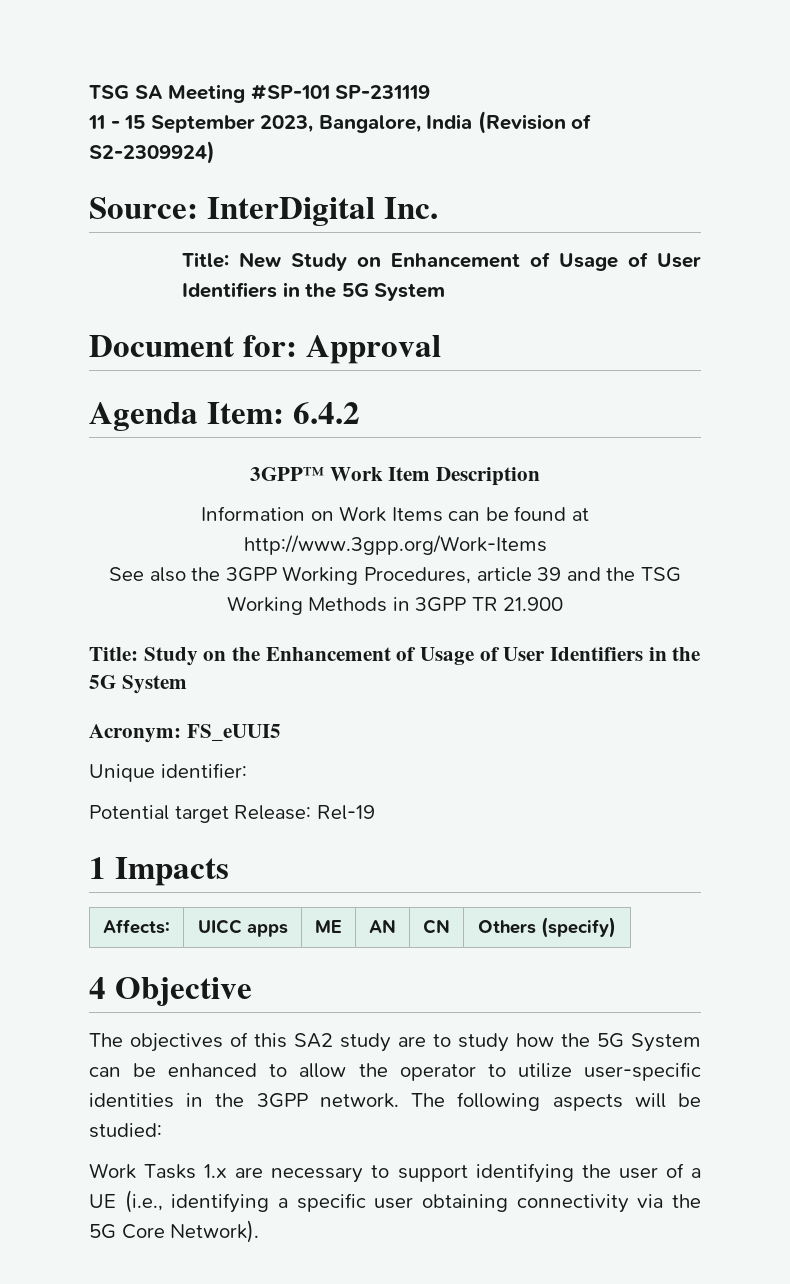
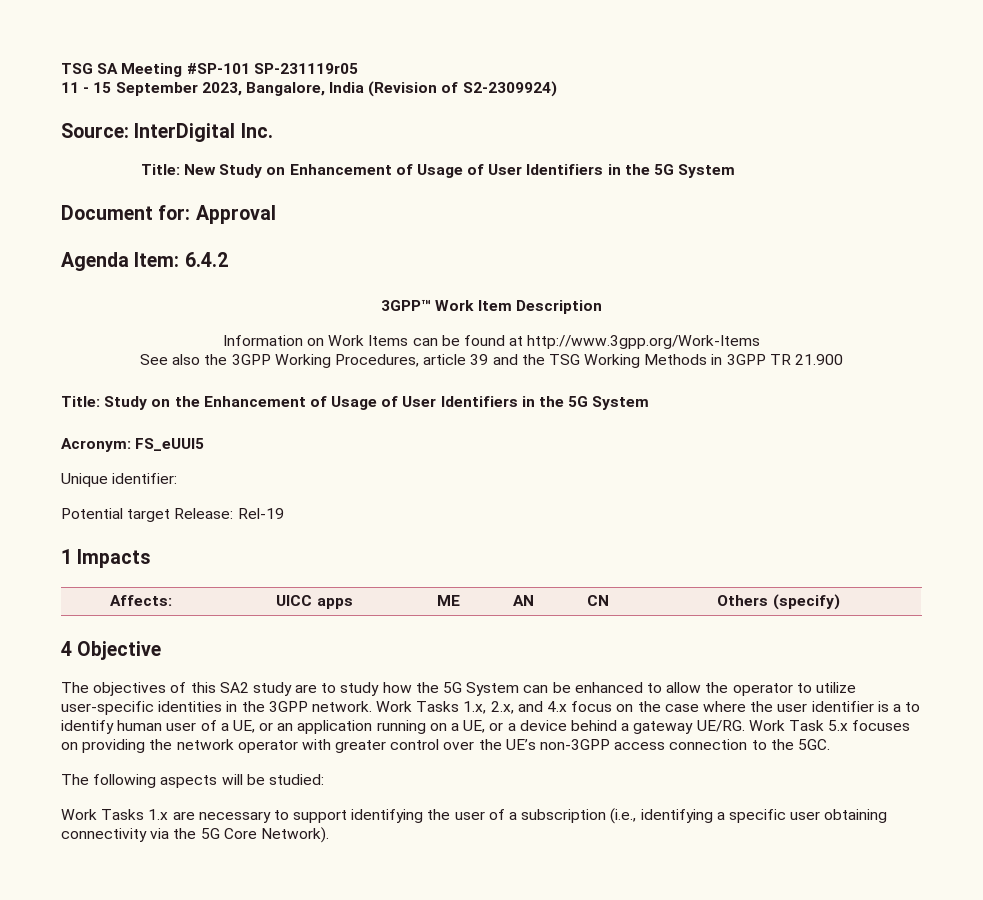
- TSG SA Meeting #SP-101 SP-231119
+ TSG SA Meeting #SP-101 SP-231119r05
- The objectives of this SA2 study are to study how the 5G System can be enhanced to allow the operator to utilize user-specific identities in the 3GPP network. The following aspects will be studied:
+ The objectives of this SA2 study are to study how the 5G System can be enhanced to allow the operator to utilize user-specific identities in the 3GPP network. Work Tasks 1.x, 2.x, and 4.x focus on the case where the user identifier is a to identify human user of a UE, or an application running on a UE, or a device behind a gateway UE/RG. Work Task 5.x focuses on providing the network operator with greater control over the UE’s non-3GPP access connection to the 5GC.
+ The following aspects will be studied:
- Work Tasks 1.x are necessary to support identifying the user of a UE (i.e., identifying a specific user obtaining connectivity via the 5G Core Network).
+ Work Tasks 1.x are necessary to support identifying the user of a subscription (i.e., identifying a specific user obtaining connectivity via the 5G Core Network).

